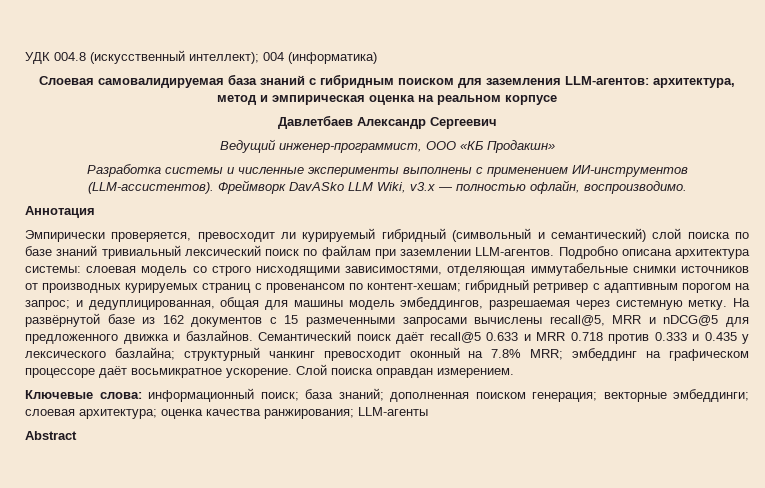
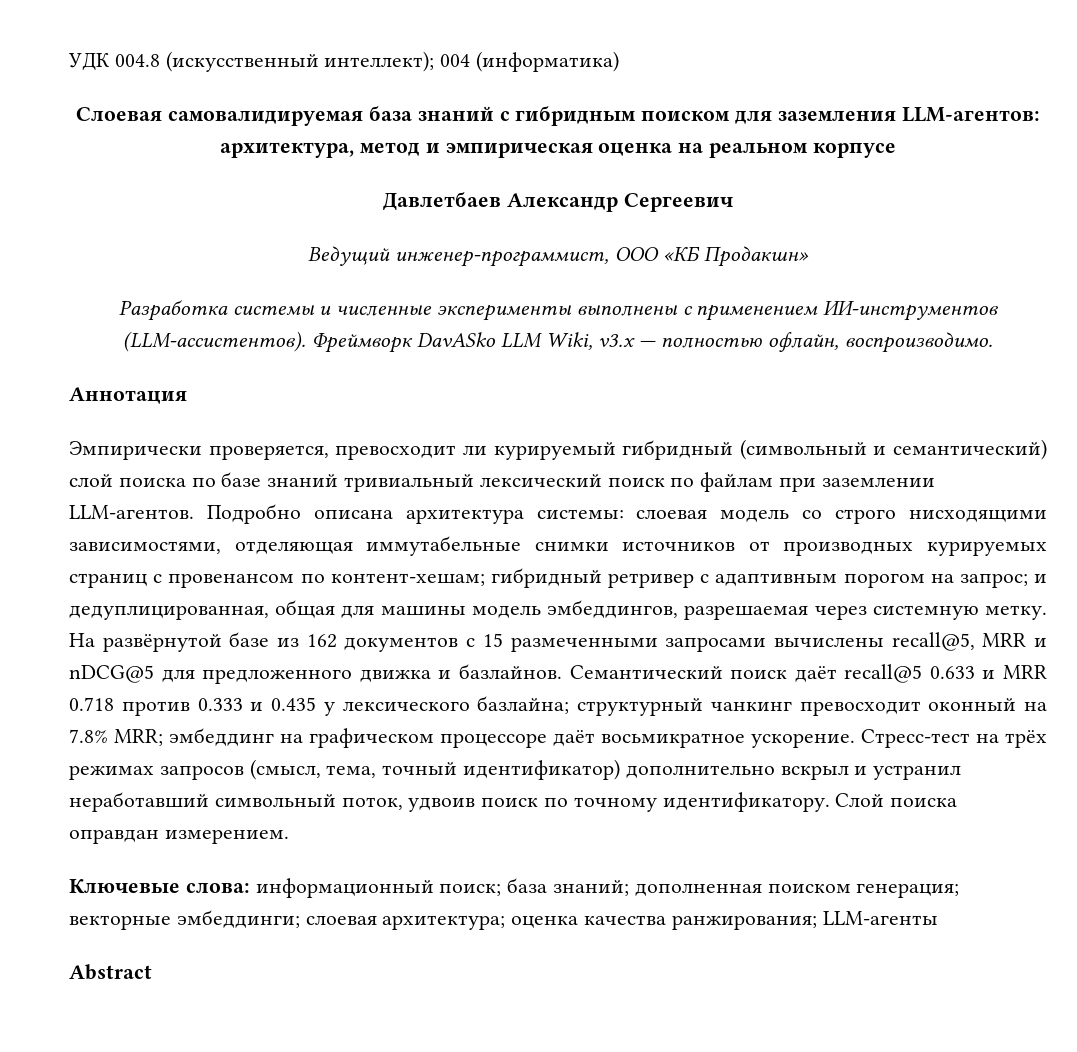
+ Стресс-тест на трёх режимах запросов (смысл, тема, точный идентификатор) дополнительно вскрыл и устранил неработавший символьный поток, удвоив поиск по точному идентификатору.

